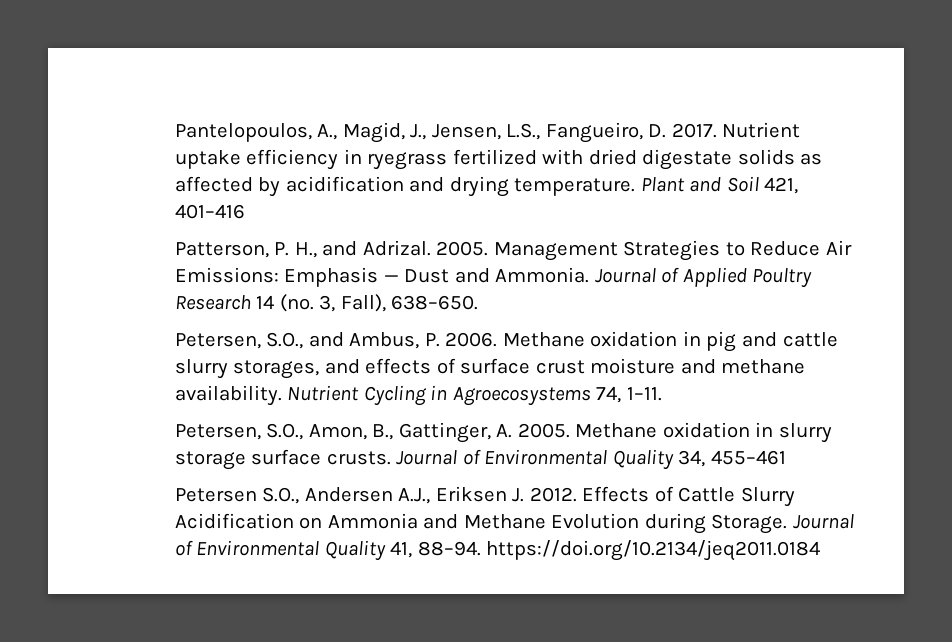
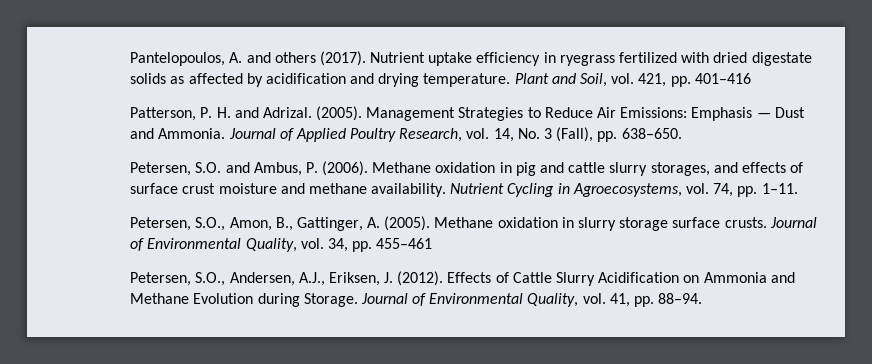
- Pantelopoulos, A., Magid, J., Jensen, L.S., Fangueiro, D. 2017.
+ Pantelopoulos, A. and others (2017).
- Plant and Soil 421, 401–416
+ Plant and Soil, vol. 421, pp. 401–416
- Patterson, P. H., and Adrizal. 2005.
+ Patterson, P. H. and Adrizal. (2005).
- Journal of Applied Poultry Research 14 (no. 3, Fall), 638–650.
+ Journal of Applied Poultry Research, vol. 14, No. 3 (Fall), pp. 638–650.
- Petersen, S.O., and Ambus, P. 2006.
+ Petersen, S.O. and Ambus, P. (2006).
- Nutrient Cycling in Agroecosystems 74, 1–11.
+ Nutrient Cycling in Agroecosystems, vol. 74, pp. 1–11.
- Petersen, S.O., Amon, B., Gattinger, A. 2005.
+ Petersen, S.O., Amon, B., Gattinger, A. (2005).
- Journal of Environmental Quality 34, 455–461
- Petersen S.O., Andersen A.J., Eriksen J. 2012.
+ Journal of Environmental Quality, vol. 34, pp. 455–461
+ Petersen, S.O., Andersen, A.J., Eriksen, J. (2012).
- Journal of Environmental Quality 41, 88–94. https://doi.org/10.2134/jeq2011.0184
+ Journal of Environmental Quality, vol. 41, pp. 88–94.

